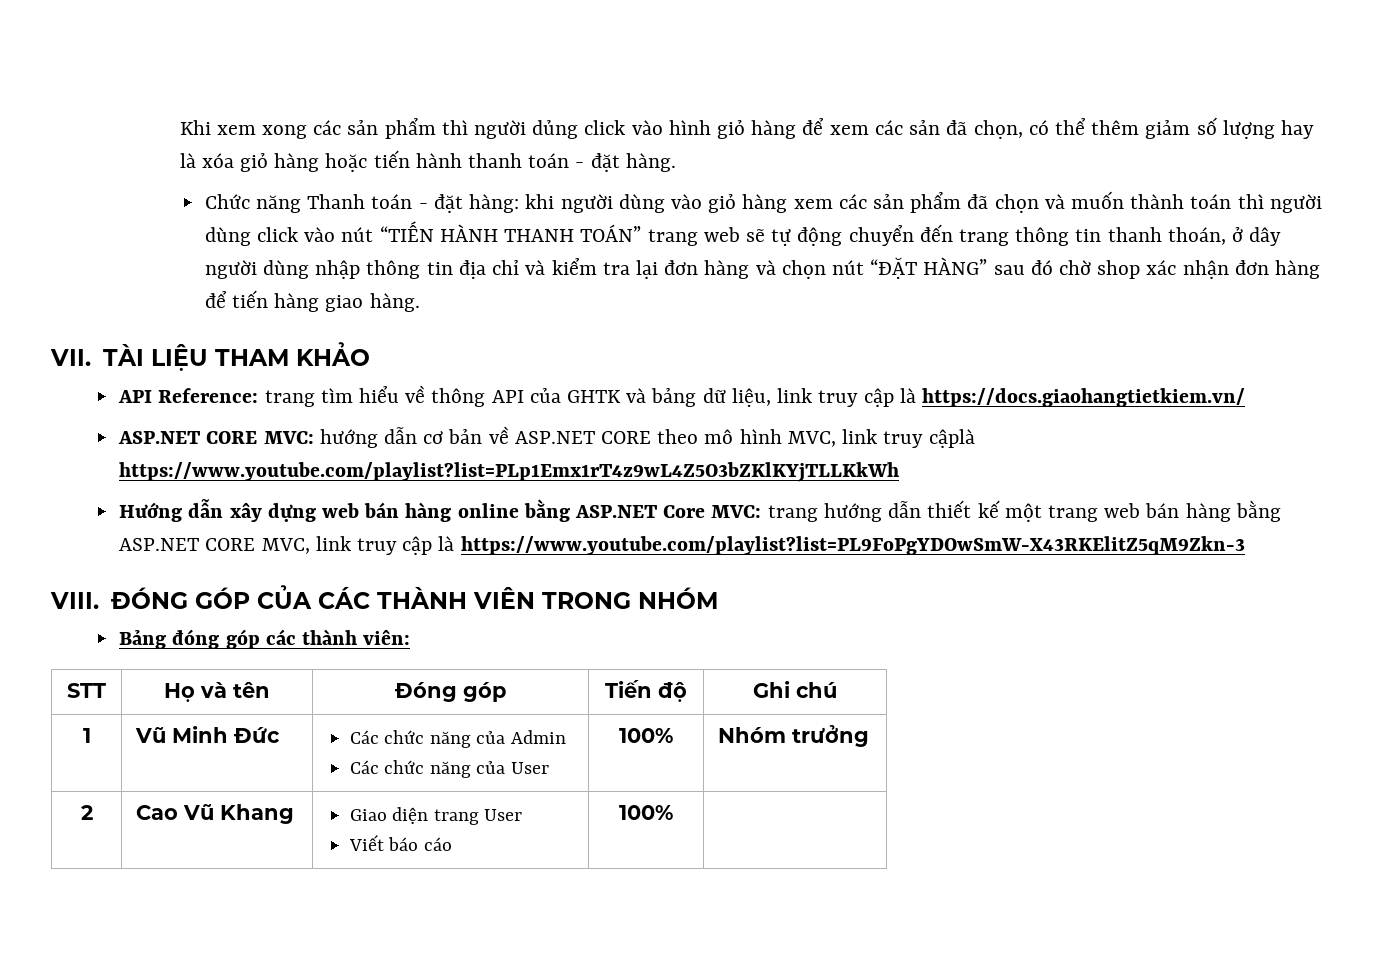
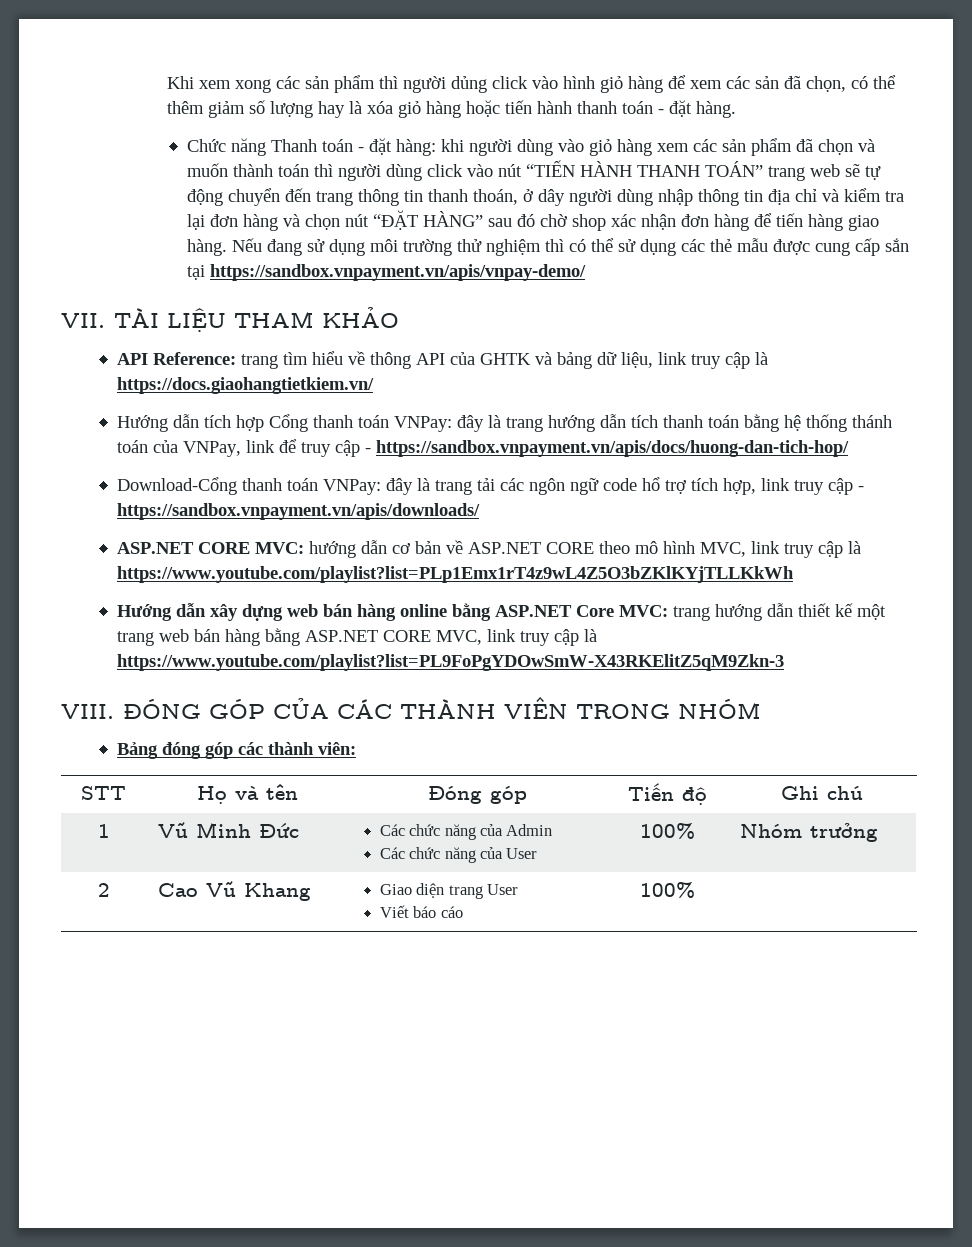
+ Nếu đang sử dụng môi trường thử nghiệm thì có thể sử dụng các thẻ mẫu được cung cấp sắn tại https://sandbox.vnpayment.vn/apis/vnpay-demo/
+ Hướng dẫn tích hợp Cổng thanh toán VNPay: đây là trang hướng dẫn tích thanh toán bằng hệ thống thánh toán của VNPay, link để truy cập - https://sandbox.vnpayment.vn/apis/docs/huong-dan-tich-hop/
+ Download-Cổng thanh toán VNPay: đây là trang tải các ngôn ngữ code hổ trợ tích hợp, link truy cập - https://sandbox.vnpayment.vn/apis/downloads/
- ASP.NET CORE MVC: hướng dẫn cơ bản về ASP.NET CORE theo mô hình MVC, link truy cậplà https://www.youtube.com/playlist?list=PLp1Emx1rT4z9wL4Z5O3bZKlKYjTLLKkWh
+ ASP.NET CORE MVC: hướng dẫn cơ bản về ASP.NET CORE theo mô hình MVC, link truy cập là https://www.youtube.com/playlist?list=PLp1Emx1rT4z9wL4Z5O3bZKlKYjTLLKkWh

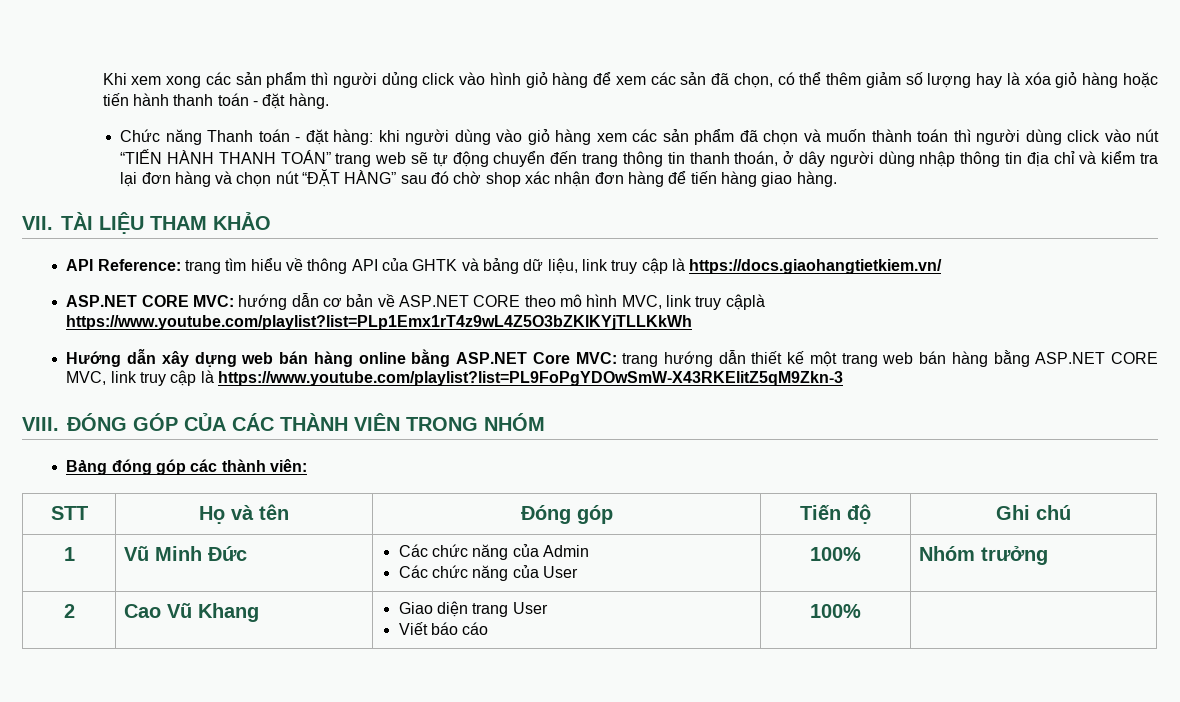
- Nếu đang sử dụng môi trường thử nghiệm thì có thể sử dụng các thẻ mẫu được cung cấp sắn tại https://sandbox.vnpayment.vn/apis/vnpay-demo/
- Hướng dẫn tích hợp Cổng thanh toán VNPay: đây là trang hướng dẫn tích thanh toán bằng hệ thống thánh toán của VNPay, link để truy cập - https://sandbox.vnpayment.vn/apis/docs/huong-dan-tich-hop/
- Download-Cổng thanh toán VNPay: đây là trang tải các ngôn ngữ code hổ trợ tích hợp, link truy cập - https://sandbox.vnpayment.vn/apis/downloads/
- ASP.NET CORE MVC: hướng dẫn cơ bản về ASP.NET CORE theo mô hình MVC, link truy cập là https://www.youtube.com/playlist?list=PLp1Emx1rT4z9wL4Z5O3bZKlKYjTLLKkWh
+ ASP.NET CORE MVC: hướng dẫn cơ bản về ASP.NET CORE theo mô hình MVC, link truy cậplà https://www.youtube.com/playlist?list=PLp1Emx1rT4z9wL4Z5O3bZKlKYjTLLKkWh

